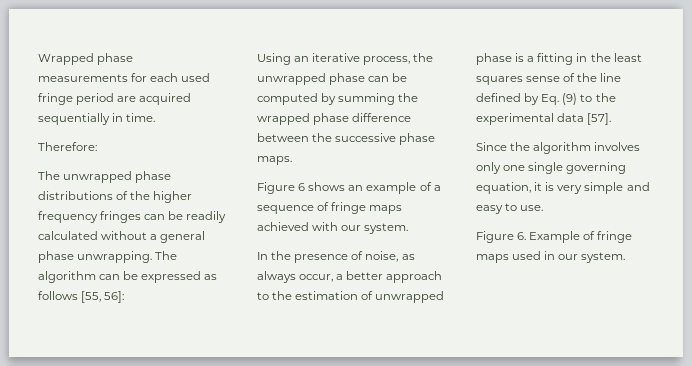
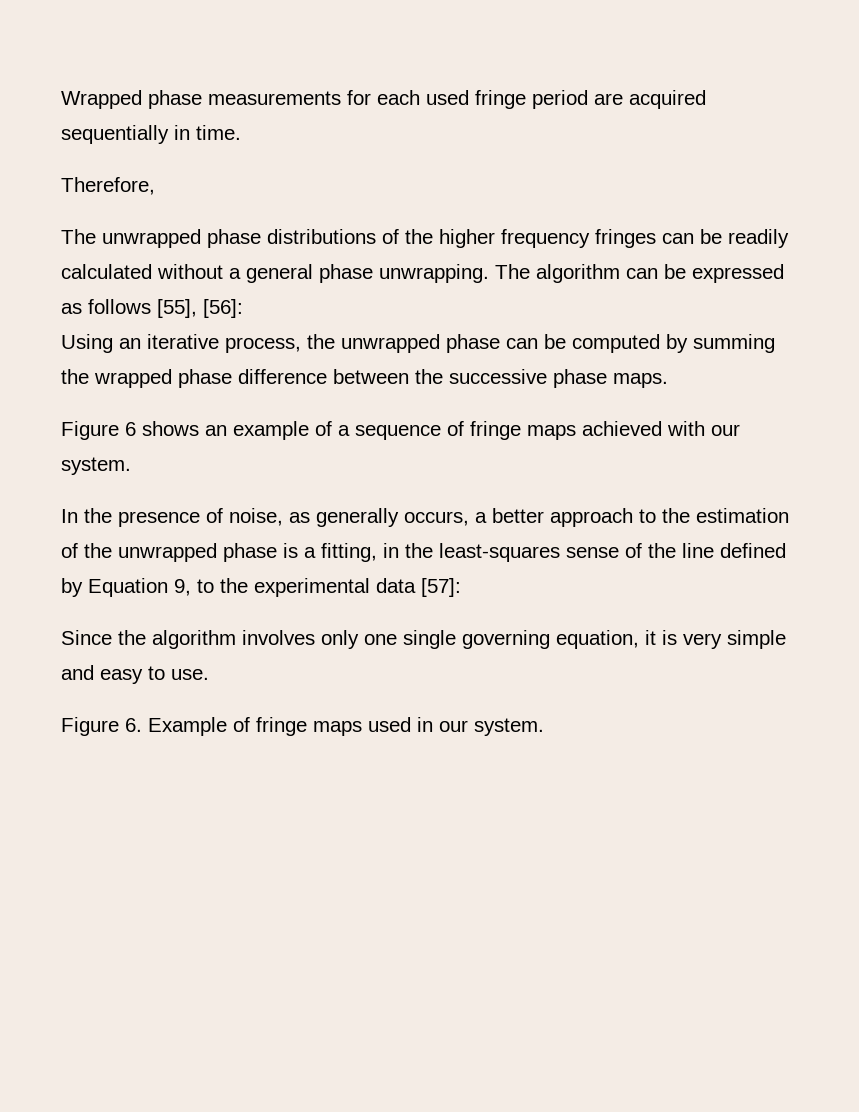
- Therefore:
+ Therefore,
- The algorithm can be expressed as follows [55, 56]:
+ The algorithm can be expressed as follows [55], [56]:
- In the presence of noise, as always occur, a better approach to the estimation of unwrapped phase is a fitting in the least squares sense of the line defined by Eq. (9) to the experimental data [57].
+ In the presence of noise, as generally occurs, a better approach to the estimation of the unwrapped phase is a fitting, in the least-squares sense of the line defined by Equation 9, to the experimental data [57]:

